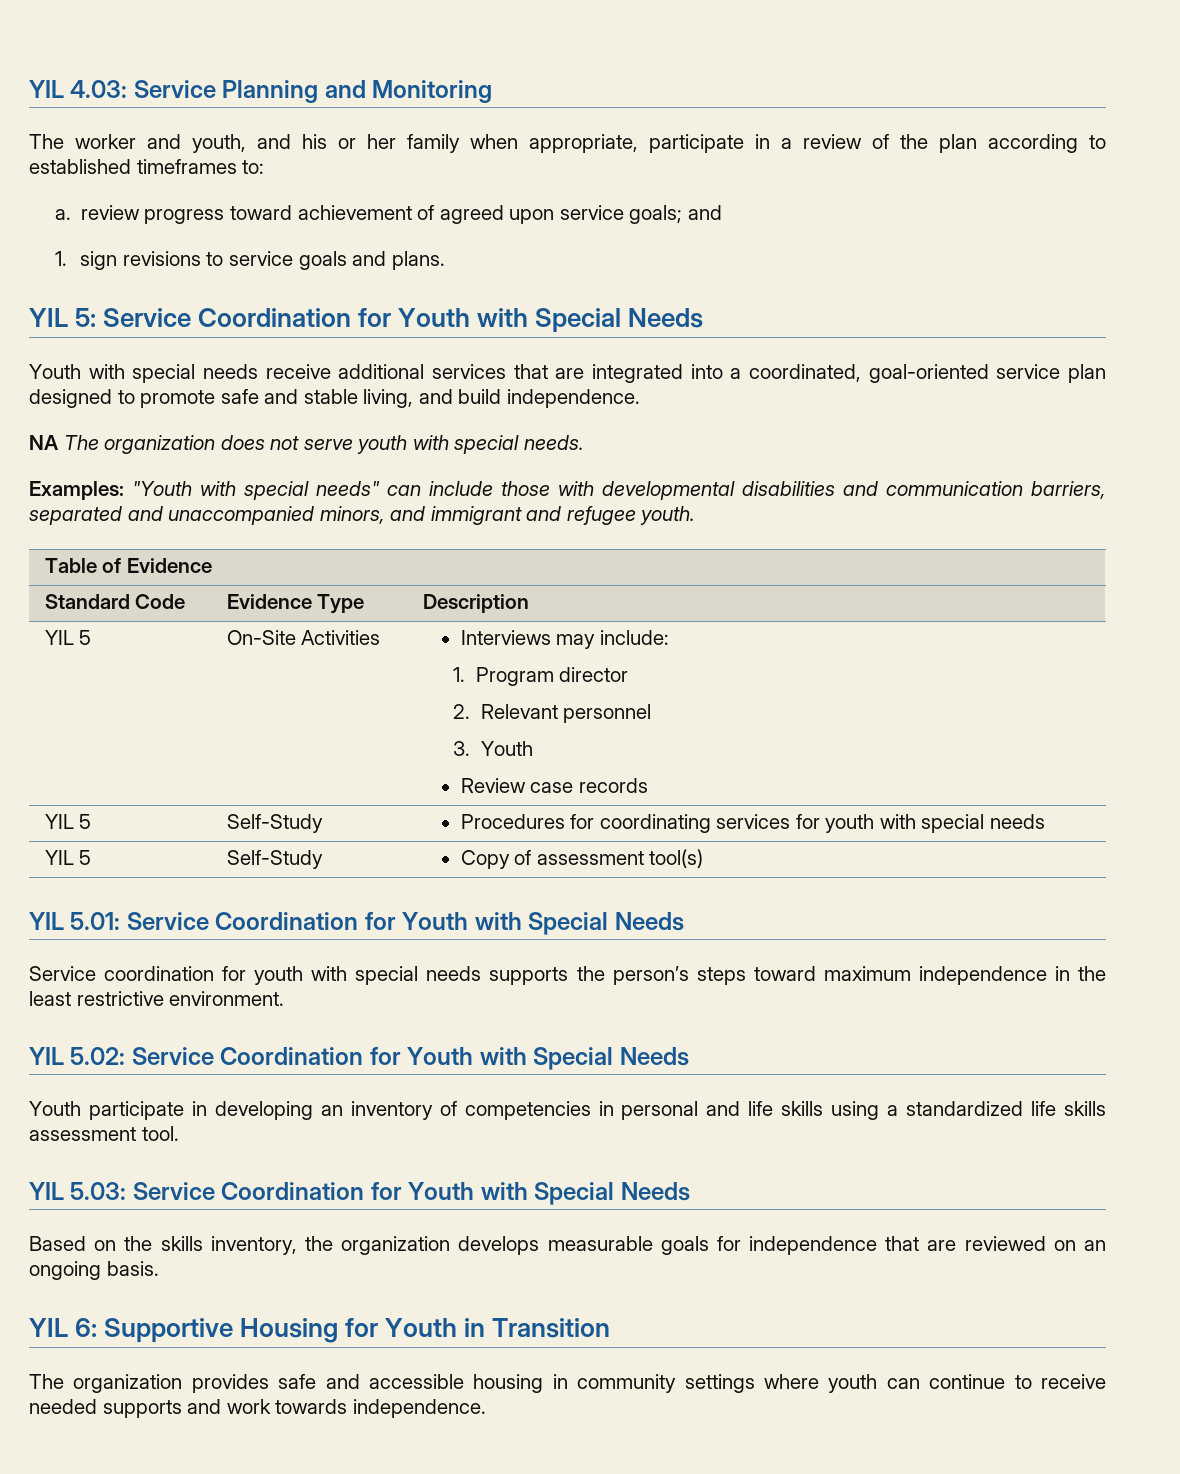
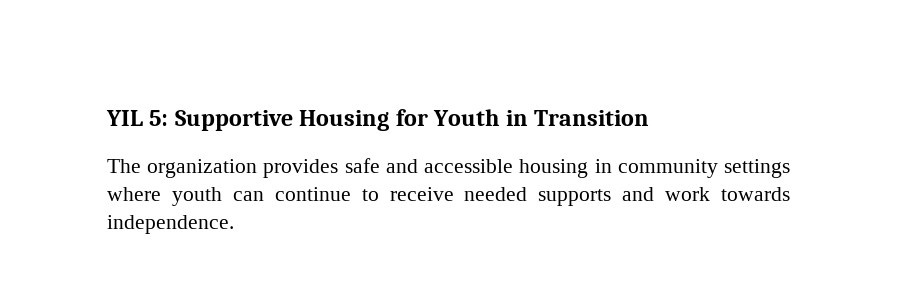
- YIL 4.03: Service Planning and Monitoring
- The worker and youth, and his or her family when appropriate, participate in a review of the plan according to established timeframes to:
- a. review progress toward achievement of agreed upon service goals; and
- 1. sign revisions to service goals and plans.
- YIL 5: Service Coordination for Youth with Special Needs
- Youth with special needs receive additional services that are integrated into a coordinated, goal-oriented service plan designed to promote safe and stable living, and build independence.
- NA The organization does not serve youth with special needs.
- Examples: "Youth with special needs" can include those with developmental disabilities and communication barriers, separated and unaccompanied minors, and immigrant and refugee youth.
- Table of Evidence
- Standard Code | Evidence Type | Description
- YIL 5 | On-Site Activities | Interviews may include:
- 1. Program director
- 2. Relevant personnel
- 3. Youth
- Review case records
- YIL 5 | Self-Study | Procedures for coordinating services for youth with special needs
- YIL 5 | Self-Study | Copy of assessment tool(s)
- YIL 5.01: Service Coordination for Youth with Special Needs
- Service coordination for youth with special needs supports the person’s steps toward maximum independence in the least restrictive environment.
- YIL 5.02: Service Coordination for Youth with Special Needs
- Youth participate in developing an inventory of competencies in personal and life skills using a standardized life skills assessment tool.
- YIL 5.03: Service Coordination for Youth with Special Needs
- Based on the skills inventory, the organization develops measurable goals for independence that are reviewed on an ongoing basis.
- YIL 6: Supportive Housing for Youth in Transition
+ YIL 5: Supportive Housing for Youth in Transition

